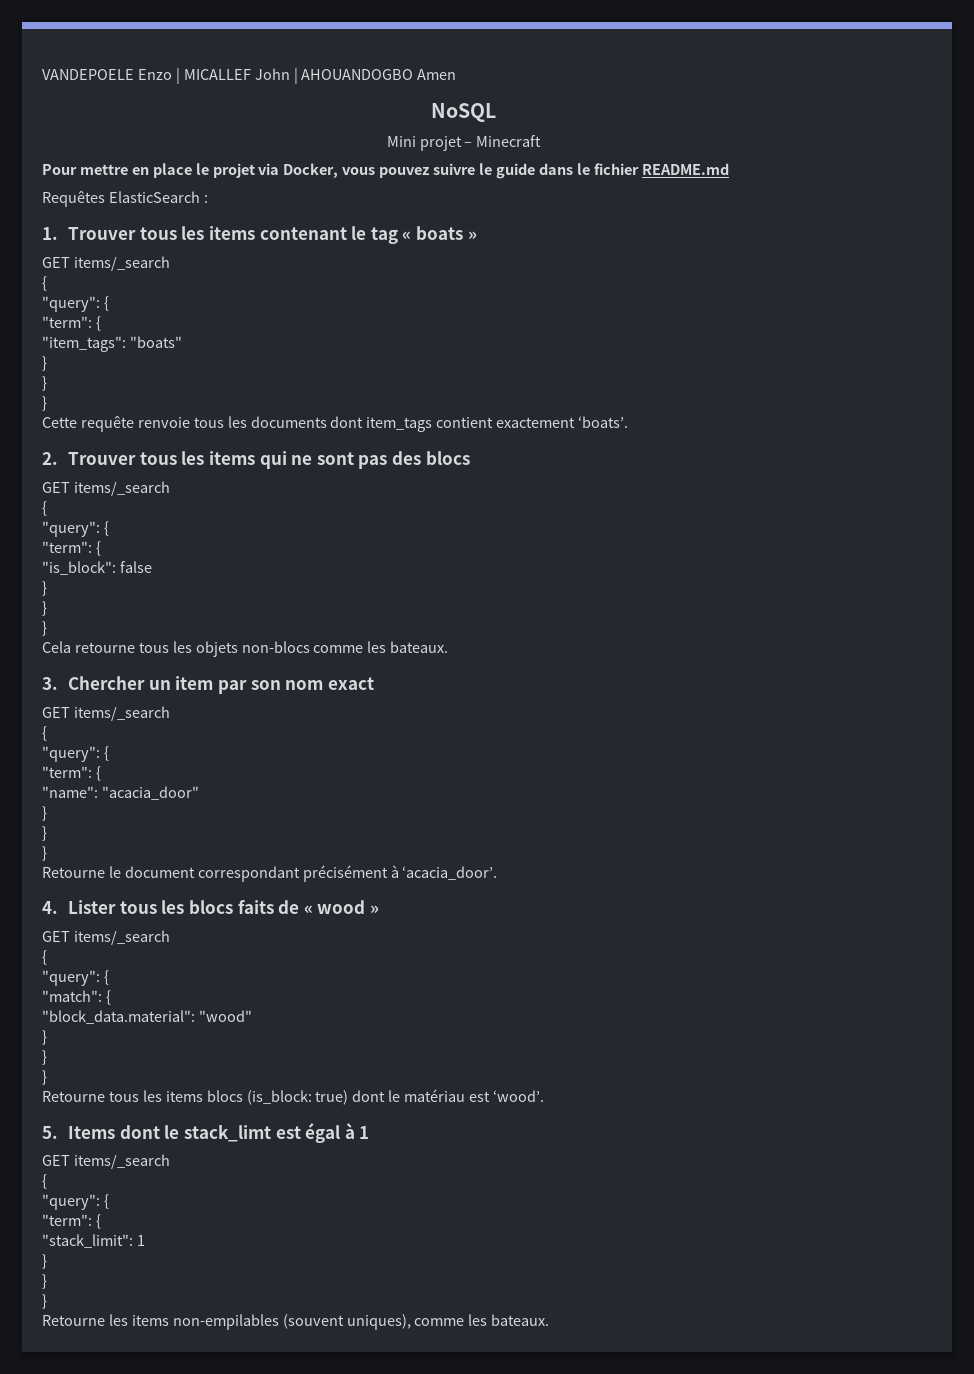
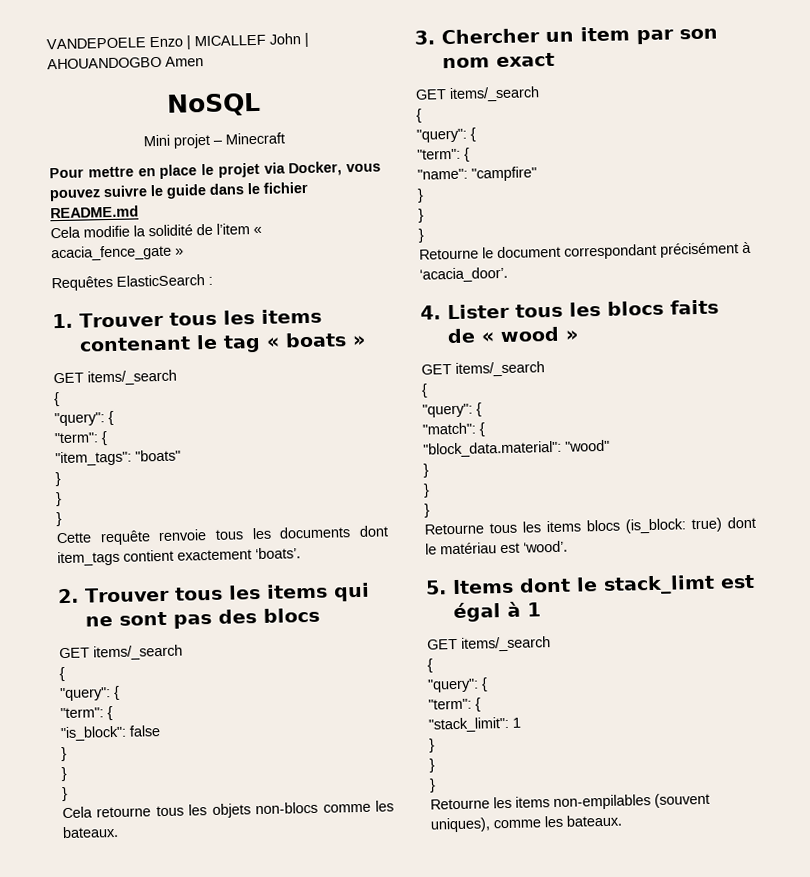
+ Cela modifie la solidité de l’item « acacia_fence_gate »
- "name": "acacia_door"
+ "name": "campfire"

